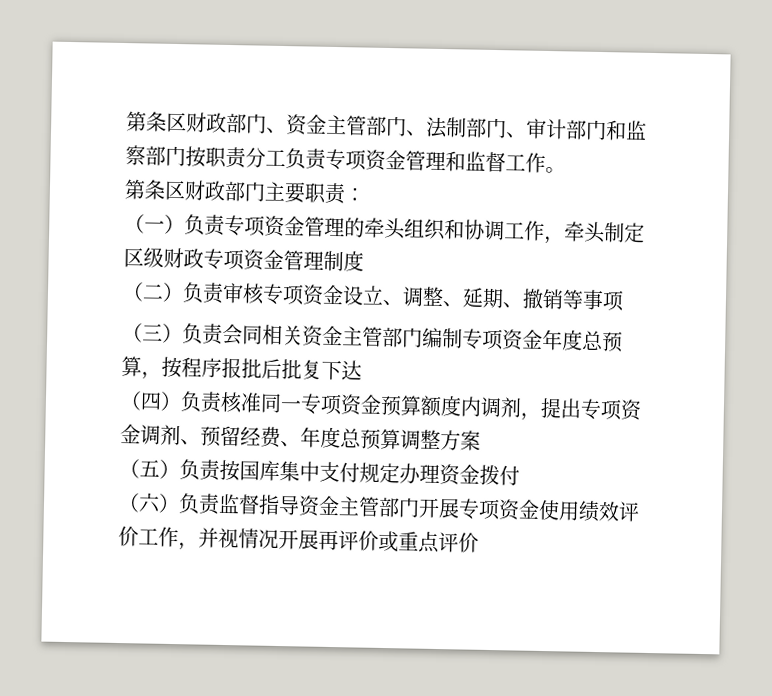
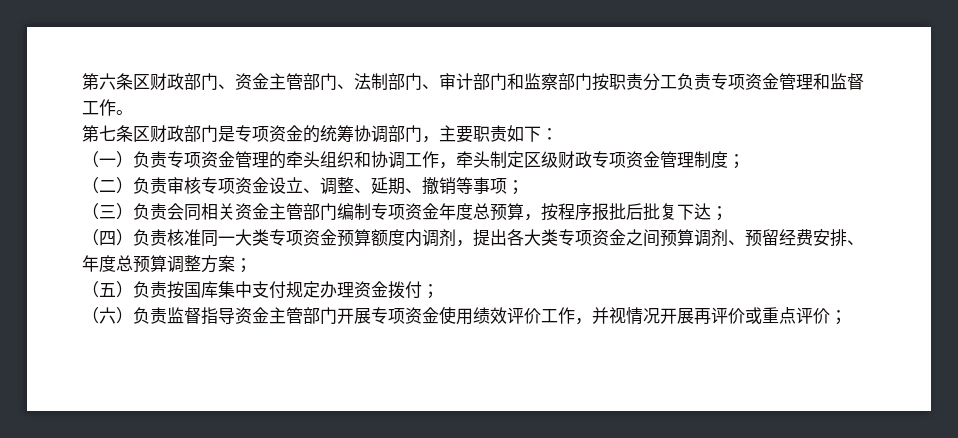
- 第条区财政部门、资金主管部门、法制部门、审计部门和监察部门按职责分工负责专项资金管理和监督工作。
+ 第六条区财政部门、资金主管部门、法制部门、审计部门和监察部门按职责分工负责专项资金管理和监督工作。
- 第条区财政部门主要职责：
+ 第七条区财政部门是专项资金的统筹协调部门，主要职责如下：
- （一）负责专项资金管理的牵头组织和协调工作，牵头制定区级财政专项资金管理制度
+ （一）负责专项资金管理的牵头组织和协调工作，牵头制定区级财政专项资金管理制度；
- （二）负责审核专项资金设立、调整、延期、撤销等事项
+ （二）负责审核专项资金设立、调整、延期、撤销等事项；
- （三）负责会同相关资金主管部门编制专项资金年度总预算，按程序报批后批复下达
+ （三）负责会同相关资金主管部门编制专项资金年度总预算，按程序报批后批复下达；
- （四）负责核准同一专项资金预算额度内调剂，提出专项资金调剂、预留经费、年度总预算调整方案
+ （四）负责核准同一大类专项资金预算额度内调剂，提出各大类专项资金之间预算调剂、预留经费安排、年度总预算调整方案；
- （五）负责按国库集中支付规定办理资金拨付
+ （五）负责按国库集中支付规定办理资金拨付；
- （六）负责监督指导资金主管部门开展专项资金使用绩效评价工作，并视情况开展再评价或重点评价
+ （六）负责监督指导资金主管部门开展专项资金使用绩效评价工作，并视情况开展再评价或重点评价；

